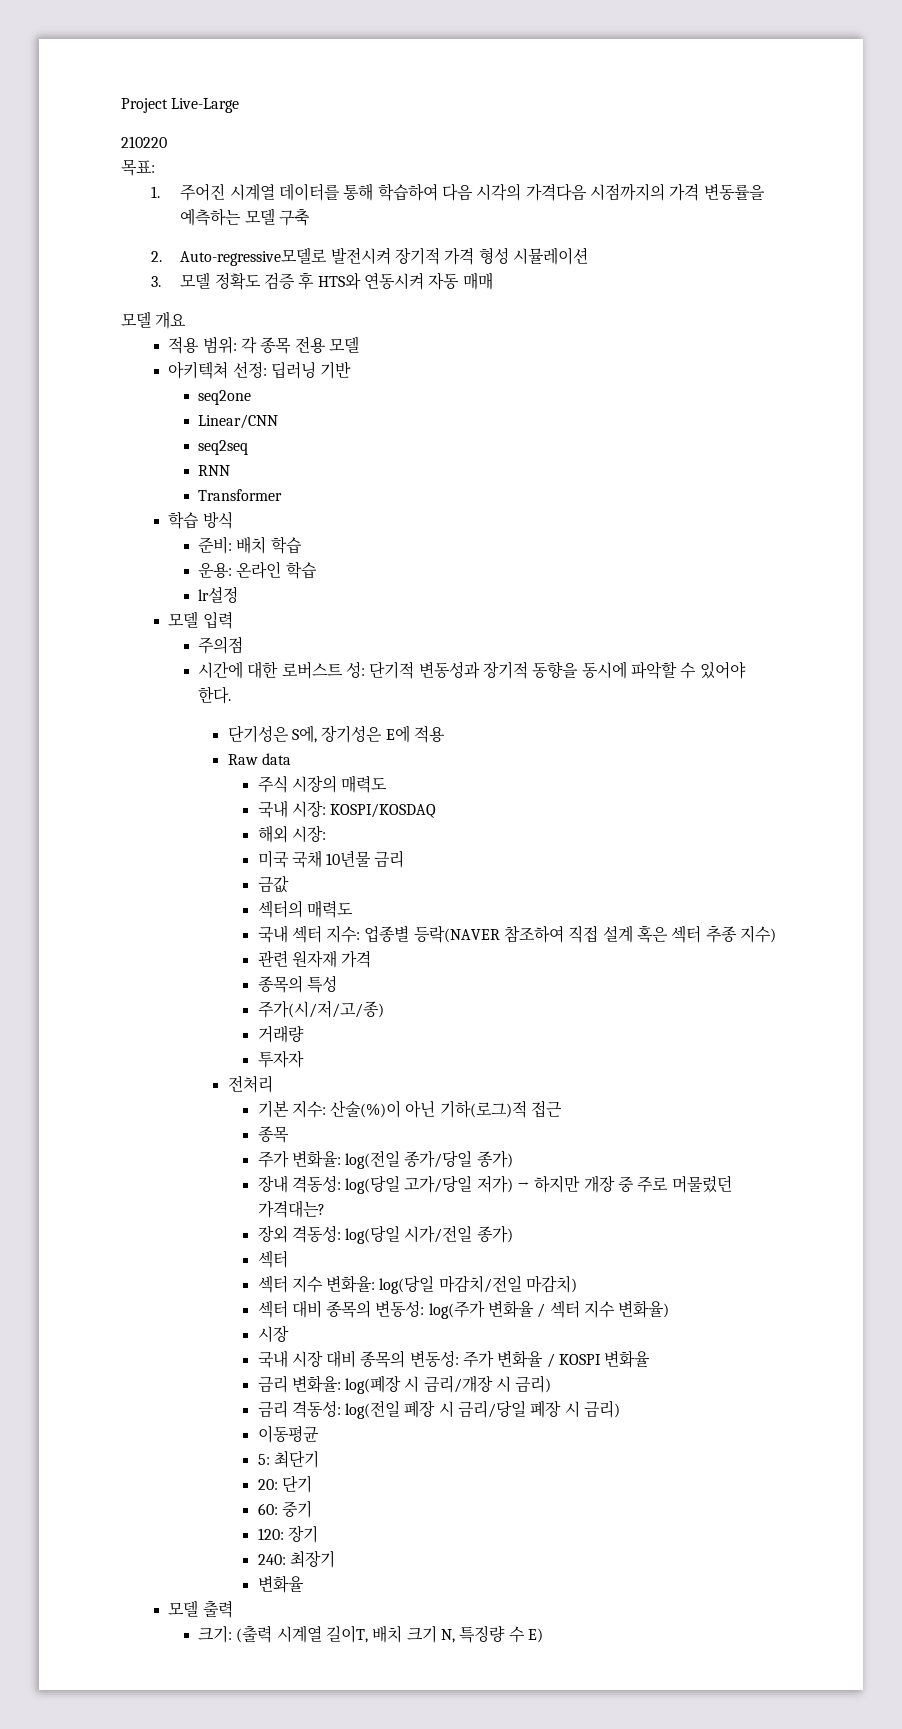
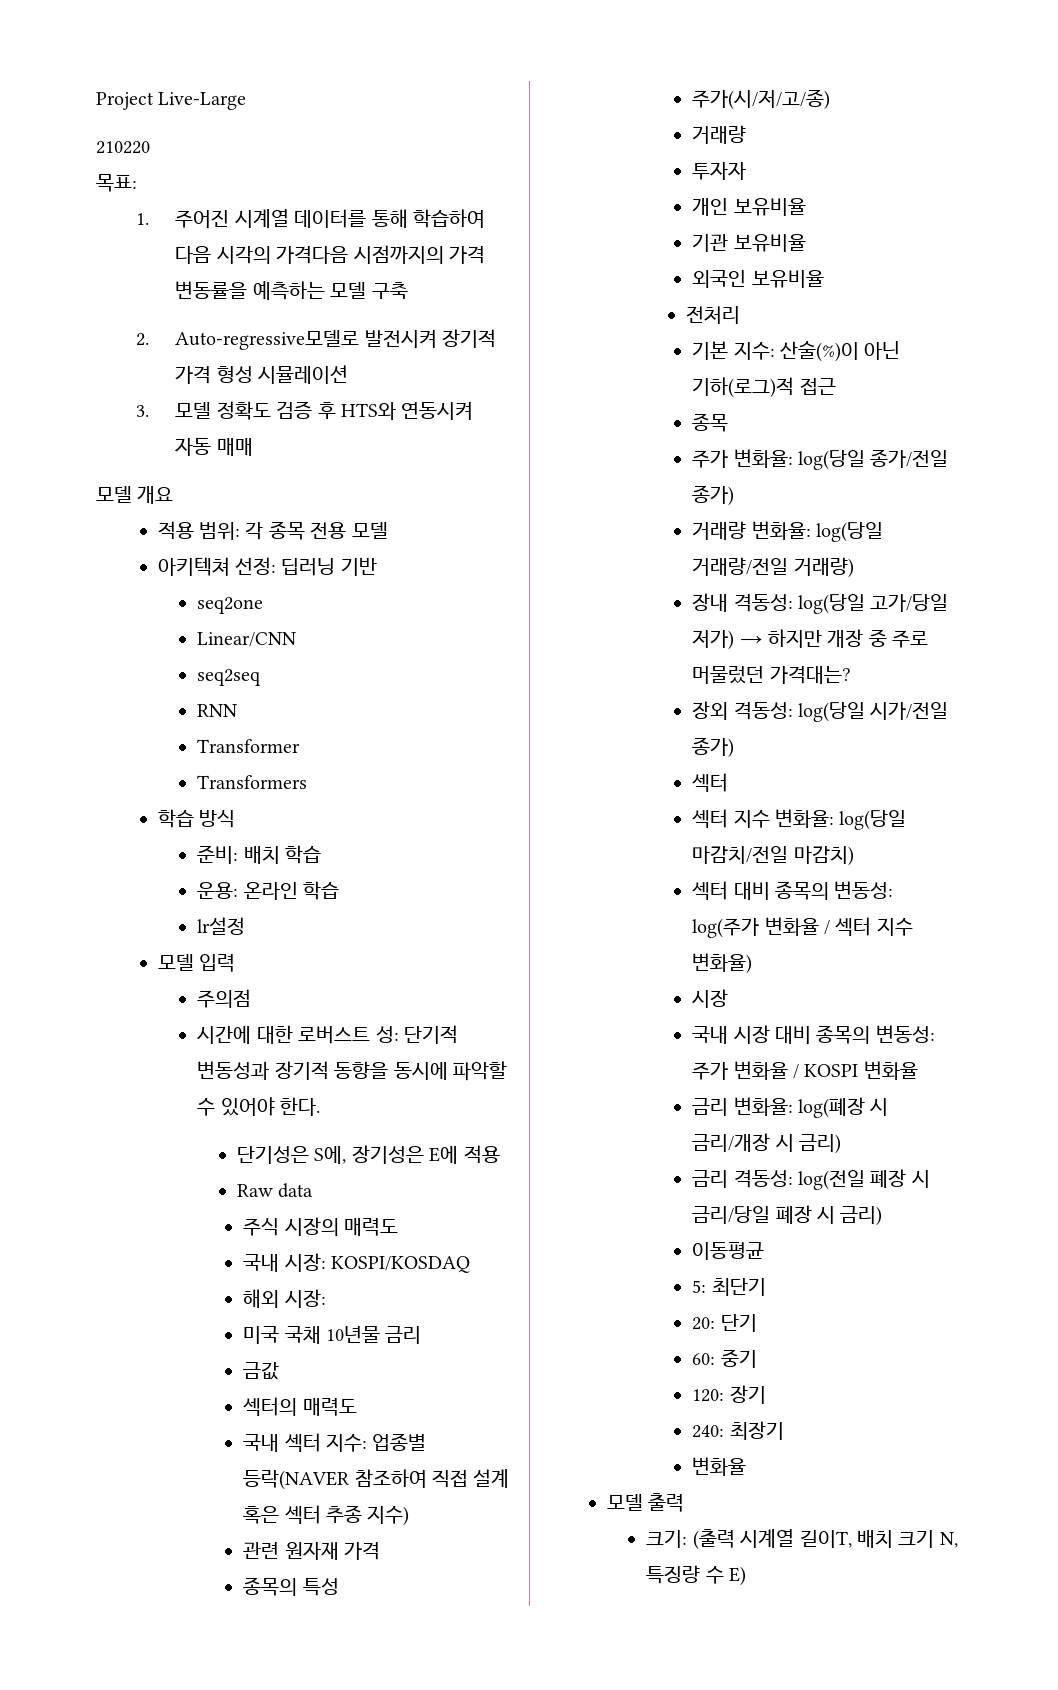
+ Transformers
+ 개인 보유비율
+ 기관 보유비율
+ 외국인 보유비율
- 주가 변화율: log(전일 종가/당일 종가)
+ 주가 변화율: log(당일 종가/전일 종가)
+ 거래량 변화율: log(당일 거래량/전일 거래량)

